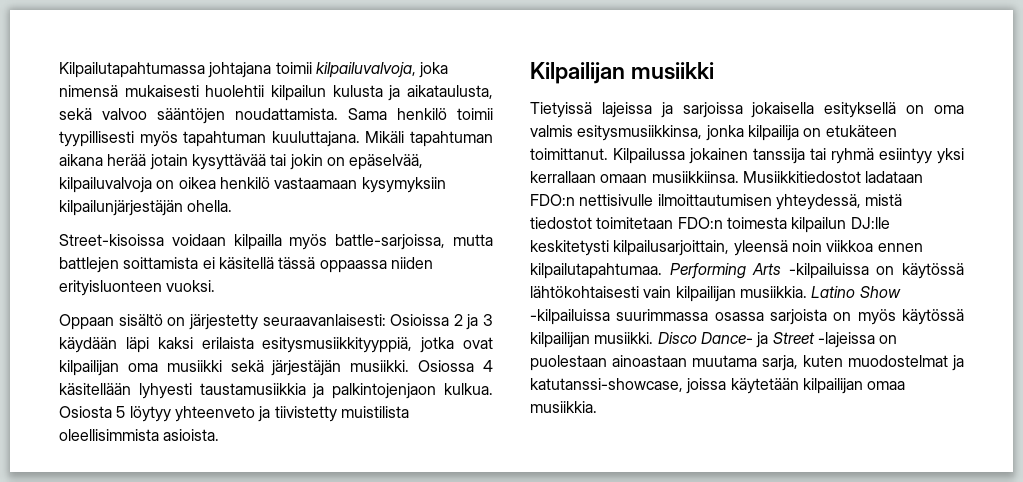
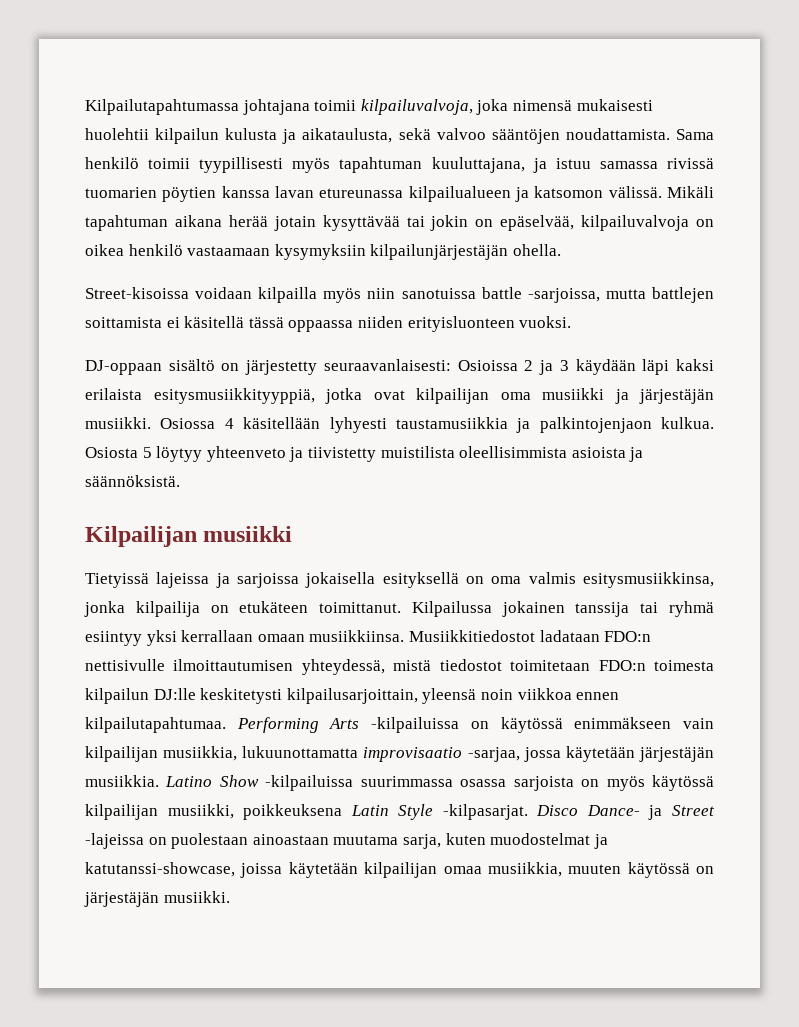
- Sama henkilö toimii tyypillisesti myös tapahtuman kuuluttajana.
+ Sama henkilö toimii tyypillisesti myös tapahtuman kuuluttajana, ja istuu samassa rivissä tuomarien pöytien kanssa lavan etureunassa kilpailualueen ja katsomon välissä.
- Street-kisoissa voidaan kilpailla myös battle-sarjoissa, mutta battlejen soittamista ei käsitellä tässä oppaassa niiden erityisluonteen vuoksi.
+ Street-kisoissa voidaan kilpailla myös niin sanotuissa battle -sarjoissa, mutta battlejen soittamista ei käsitellä tässä oppaassa niiden erityisluonteen vuoksi.
- Oppaan sisältö on järjestetty seuraavanlaisesti: Osioissa 2 ja 3 käydään läpi kaksi erilaista esitysmusiikkityyppiä, jotka ovat kilpailijan oma musiikki sekä järjestäjän musiikki.
+ DJ-oppaan sisältö on järjestetty seuraavanlaisesti: Osioissa 2 ja 3 käydään läpi kaksi erilaista esitysmusiikkityyppiä, jotka ovat kilpailijan oma musiikki ja järjestäjän musiikki.
- Osiosta 5 löytyy yhteenveto ja tiivistetty muistilista oleellisimmista asioista.
+ Osiosta 5 löytyy yhteenveto ja tiivistetty muistilista oleellisimmista asioista ja säännöksistä.
- Performing Arts -kilpailuissa on käytössä lähtökohtaisesti vain kilpailijan musiikkia.
+ Performing Arts -kilpailuissa on käytössä enimmäkseen vain kilpailijan musiikkia, lukuunottamatta improvisaatio -sarjaa, jossa käytetään järjestäjän musiikkia.
- Latino Show -kilpailuissa suurimmassa osassa sarjoista on myös käytössä kilpailijan musiikki.
+ Latino Show -kilpailuissa suurimmassa osassa sarjoista on myös käytössä kilpailijan musiikki, poikkeuksena Latin Style -kilpasarjat.
- Disco Dance- ja Street -lajeissa on puolestaan ainoastaan muutama sarja, kuten muodostelmat ja katutanssi-showcase, joissa käytetään kilpailijan omaa musiikkia.
+ Disco Dance- ja Street -lajeissa on puolestaan ainoastaan muutama sarja, kuten muodostelmat ja katutanssi-showcase, joissa käytetään kilpailijan omaa musiikkia, muuten käytössä on järjestäjän musiikki.

